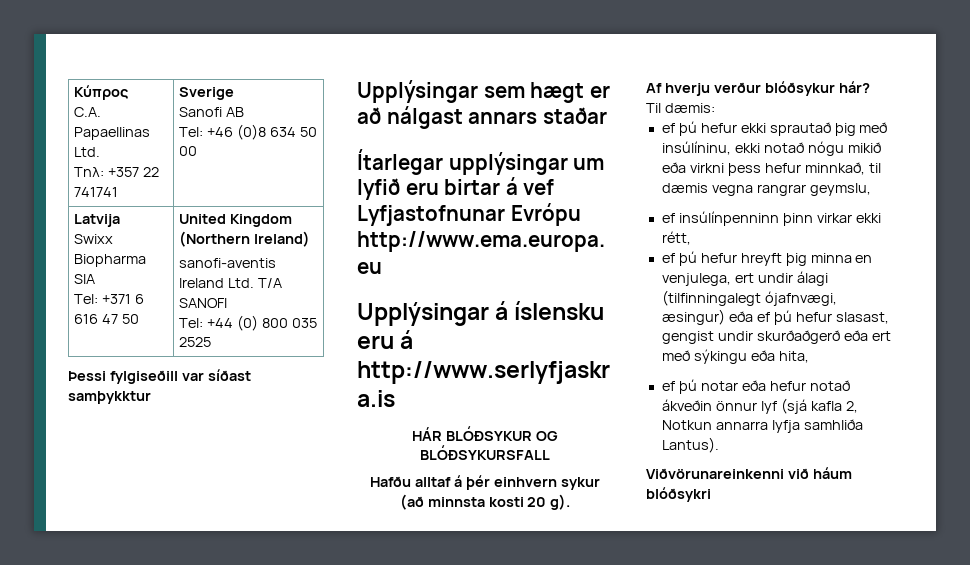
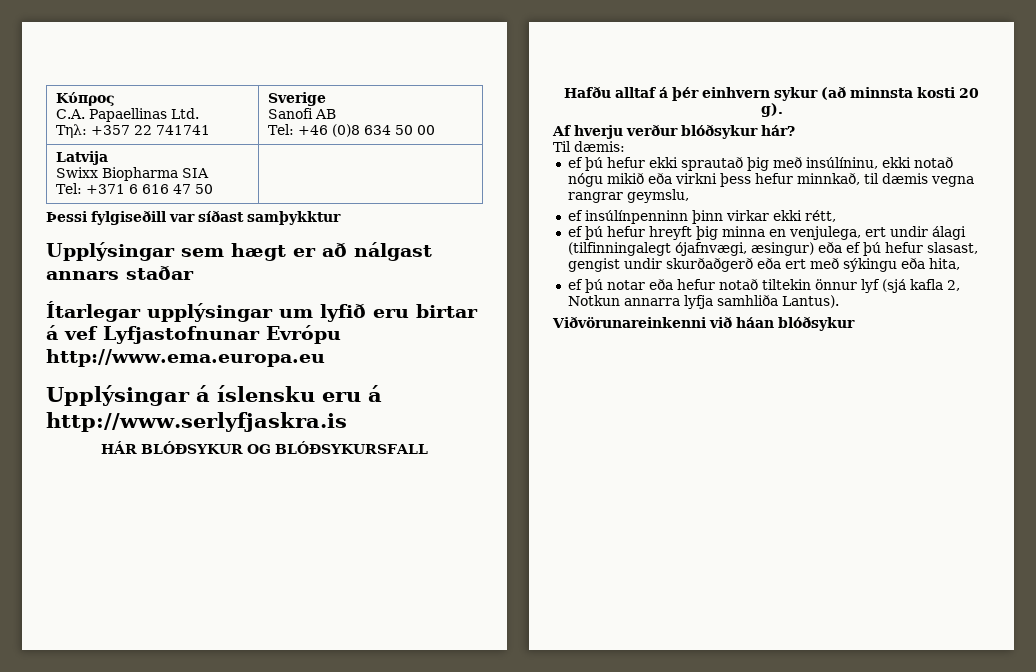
  Latvija
  Swixx Biopharma SIA
- Tel: +371 6 616 47 50 | United Kingdom (Northern Ireland)
- sanofi-aventis Ireland Ltd. T/A SANOFI
- Tel: +44 (0) 800 035 2525
+ Tel: +371 6 616 47 50 |
- ef þú notar eða hefur notað ákveðin önnur lyf (sjá kafla 2, Notkun annarra lyfja samhliða Lantus).
+ ef þú notar eða hefur notað tiltekin önnur lyf (sjá kafla 2, Notkun annarra lyfja samhliða Lantus).
- Viðvörunareinkenni við háum blóðsykri
+ Viðvörunareinkenni við háan blóðsykur

